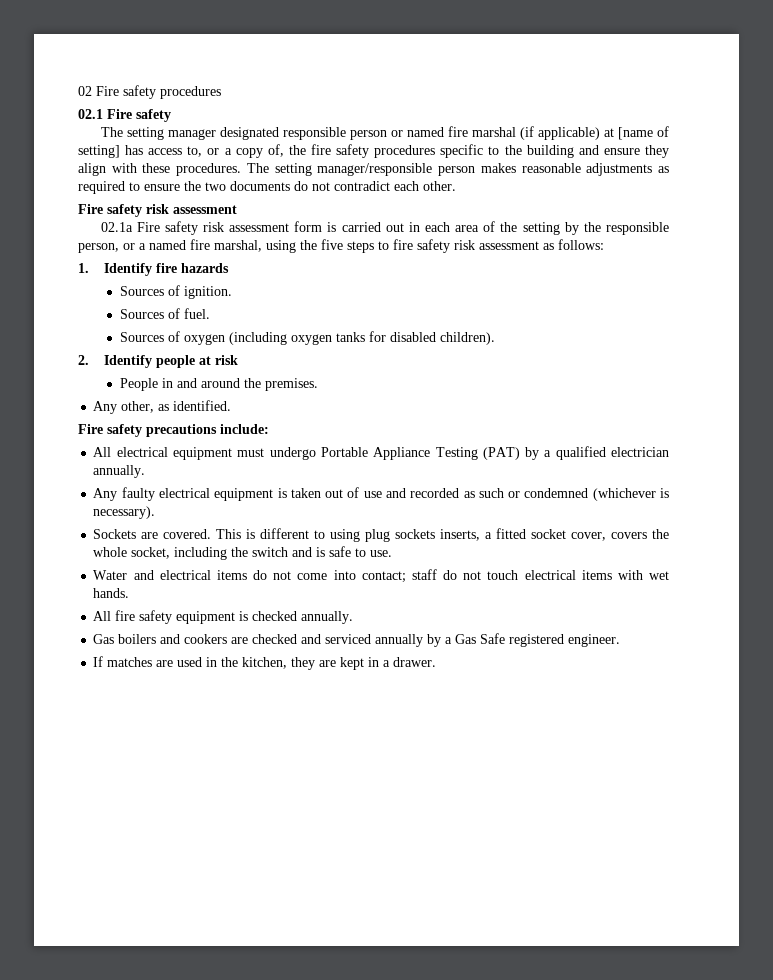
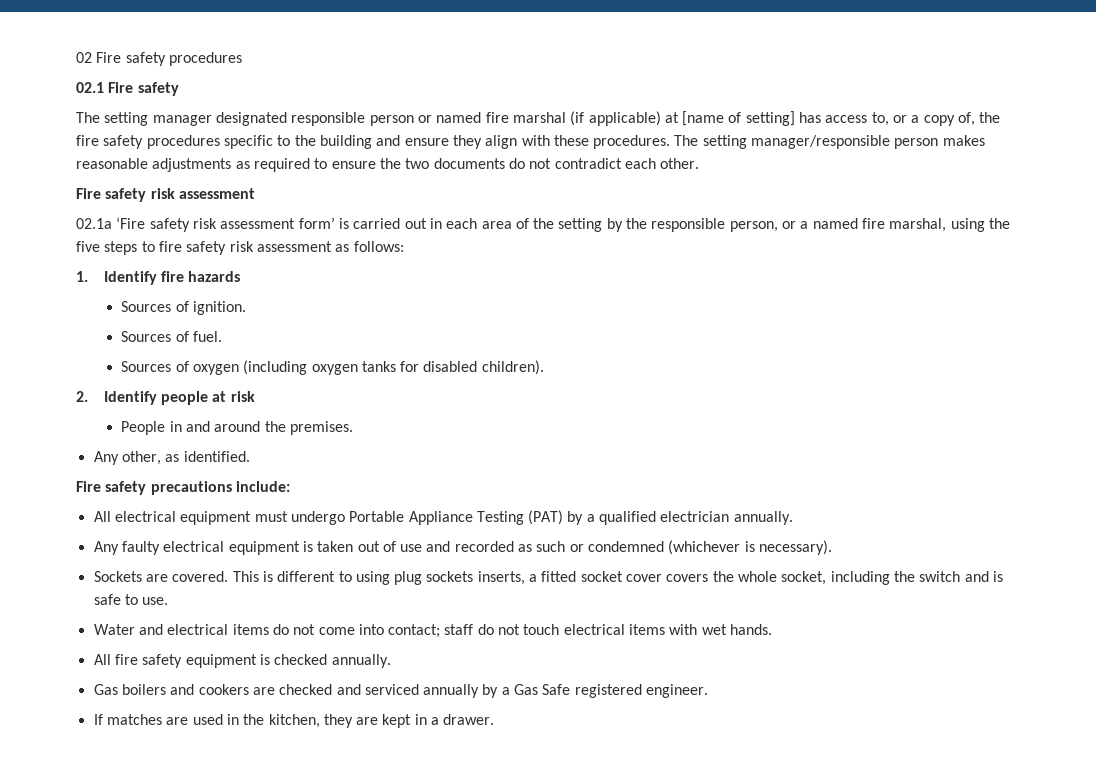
- 02.1a Fire safety risk assessment form is carried out in each area of the setting by the responsible person, or a named fire marshal, using the five steps to fire safety risk assessment as follows:
+ 02.1a ‘Fire safety risk assessment form’ is carried out in each area of the setting by the responsible person, or a named fire marshal, using the five steps to fire safety risk assessment as follows:
- This is different to using plug sockets inserts, a fitted socket cover, covers the whole socket, including the switch and is safe to use.
+ This is different to using plug sockets inserts, a fitted socket cover covers the whole socket, including the switch and is safe to use.

